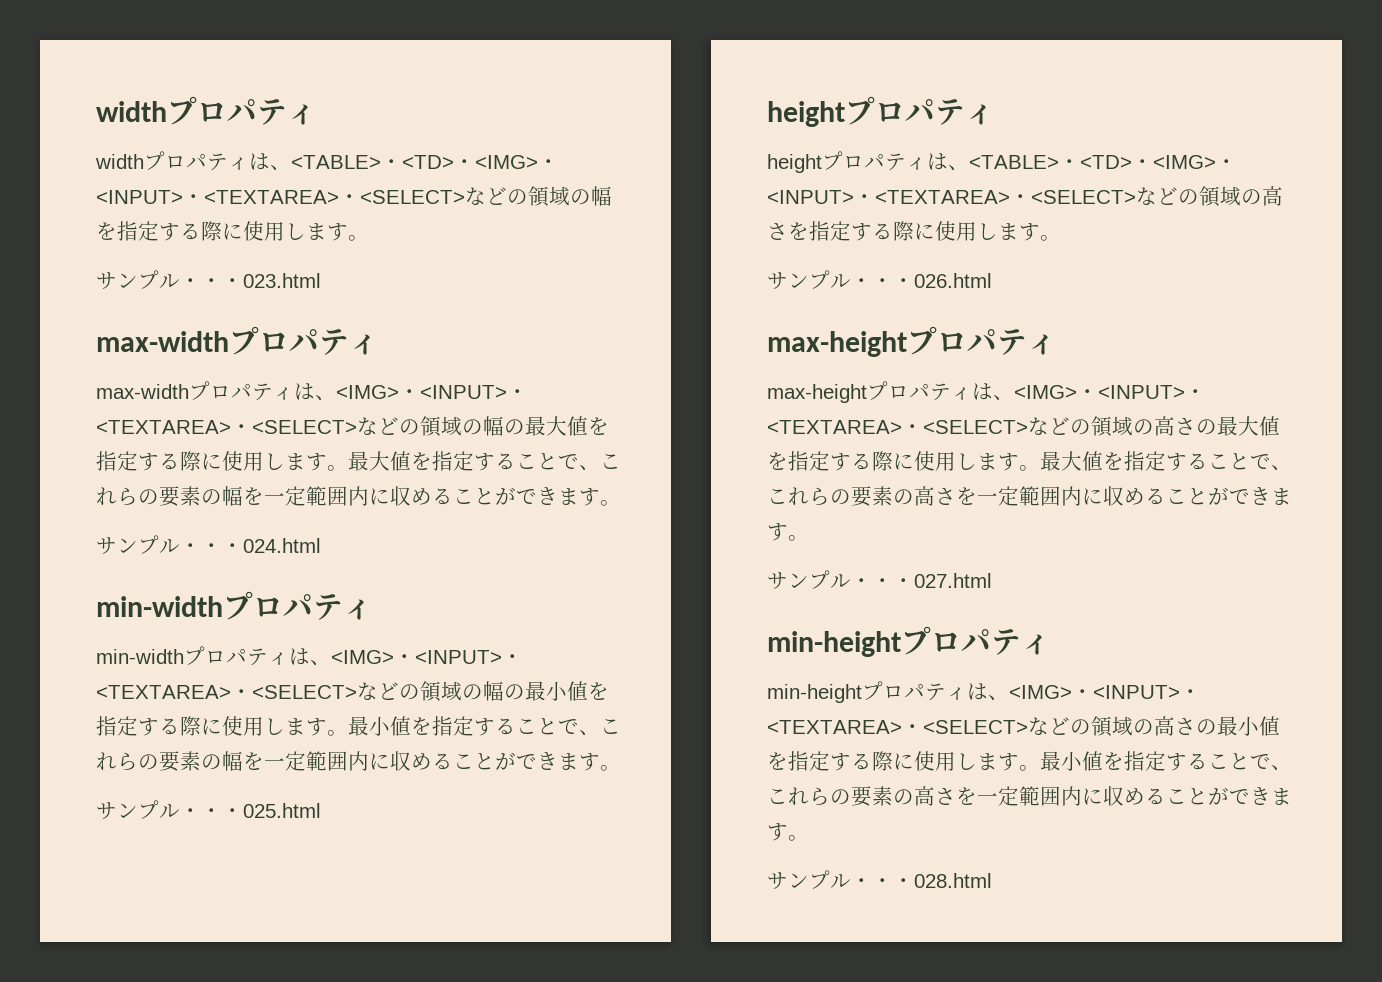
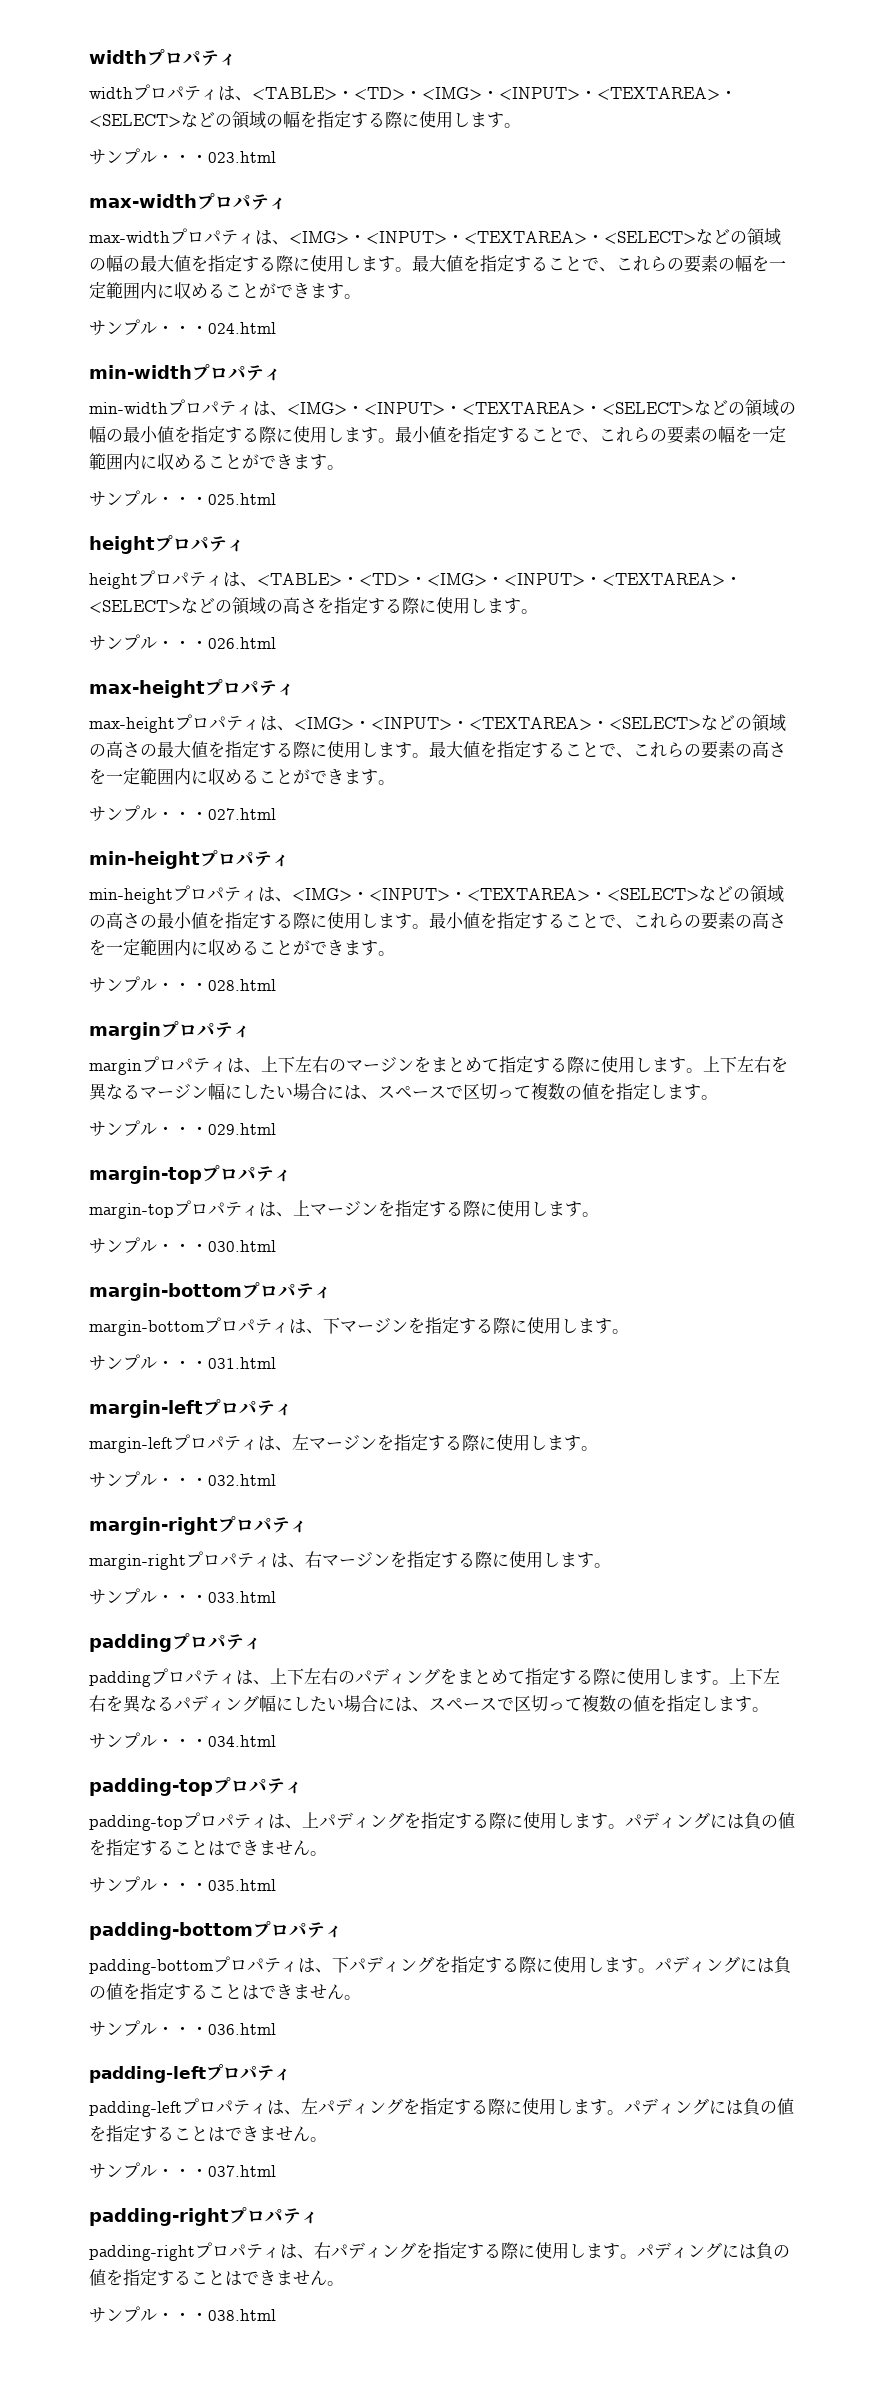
  サンプル・・・028.html
+ marginプロパティ
+ marginプロパティは、上下左右のマージンをまとめて指定する際に使用します。上下左右を異なるマージン幅にしたい場合には、スペースで区切って複数の値を指定します。
+ サンプル・・・029.html
+ margin-topプロパティ
+ margin-topプロパティは、上マージンを指定する際に使用します。
+ サンプル・・・030.html
+ margin-bottomプロパティ
+ margin-bottomプロパティは、下マージンを指定する際に使用します。
+ サンプル・・・031.html
+ margin-leftプロパティ
+ margin-leftプロパティは、左マージンを指定する際に使用します。
+ サンプル・・・032.html
+ margin-rightプロパティ
+ margin-rightプロパティは、右マージンを指定する際に使用します。
+ サンプル・・・033.html
+ paddingプロパティ
+ paddingプロパティは、上下左右のパディングをまとめて指定する際に使用します。上下左右を異なるパディング幅にしたい場合には、スペースで区切って複数の値を指定します。
+ サンプル・・・034.html
+ padding-topプロパティ
+ padding-topプロパティは、上パディングを指定する際に使用します。パディングには負の値を指定することはできません。
+ サンプル・・・035.html
+ padding-bottomプロパティ
+ padding-bottomプロパティは、下パディングを指定する際に使用します。パディングには負の値を指定することはできません。
+ サンプル・・・036.html
+ padding-leftプロパティ
+ padding-leftプロパティは、左パディングを指定する際に使用します。パディングには負の値を指定することはできません。
+ サンプル・・・037.html
+ padding-rightプロパティ
+ padding-rightプロパティは、右パディングを指定する際に使用します。パディングには負の値を指定することはできません。
+ サンプル・・・038.html

